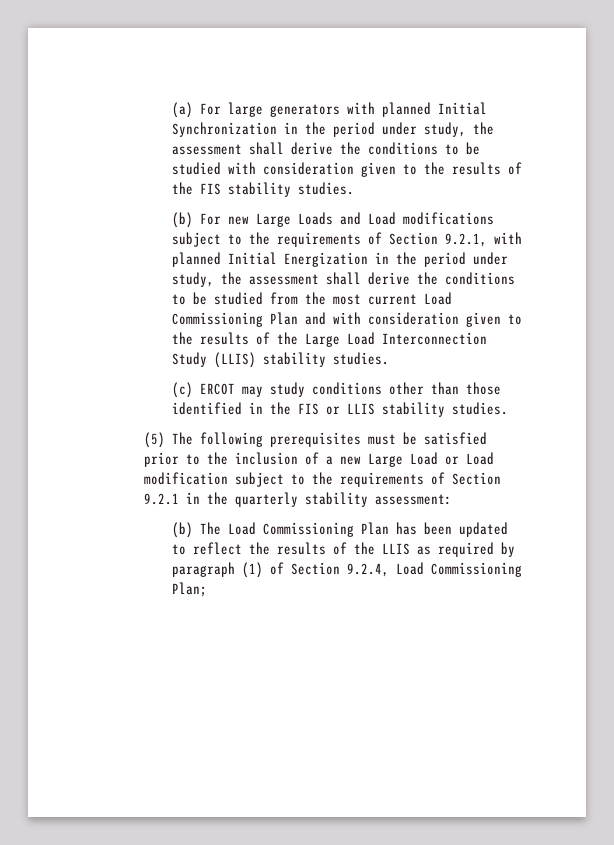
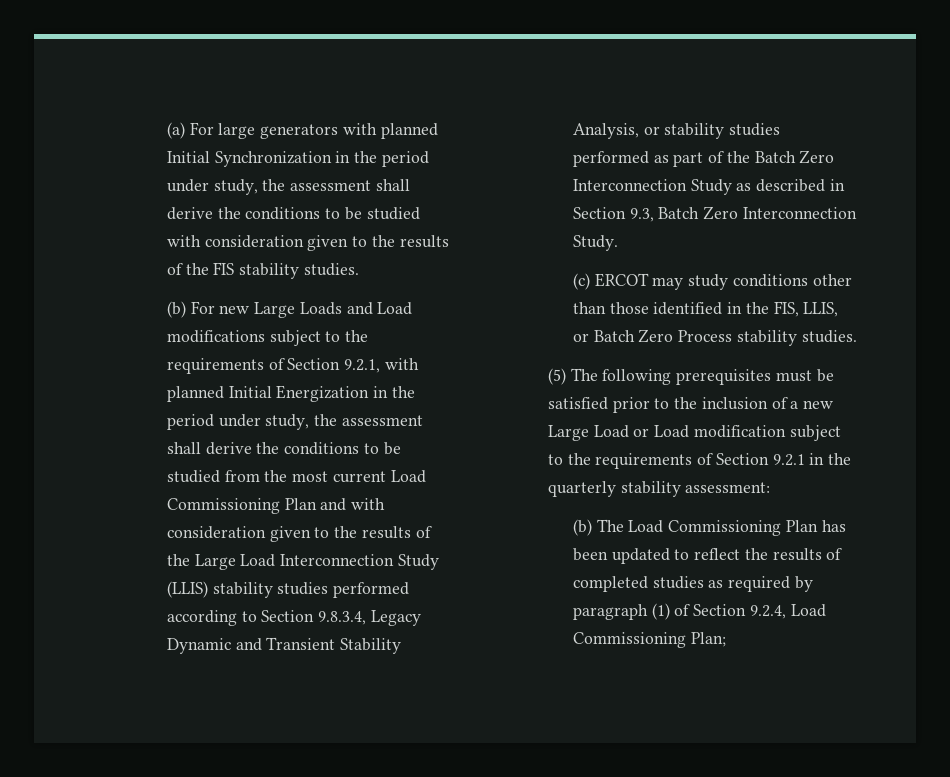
- (b) For new Large Loads and Load modifications subject to the requirements of Section 9.2.1, with planned Initial Energization in the period under study, the assessment shall derive the conditions to be studied from the most current Load Commissioning Plan and with consideration given to the results of the Large Load Interconnection Study (LLIS) stability studies.
+ (b) For new Large Loads and Load modifications subject to the requirements of Section 9.2.1, with planned Initial Energization in the period under study, the assessment shall derive the conditions to be studied from the most current Load Commissioning Plan and with consideration given to the results of the Large Load Interconnection Study (LLIS) stability studies performed according to Section 9.8.3.4, Legacy Dynamic and Transient Stability Analysis, or stability studies performed as part of the Batch Zero Interconnection Study as described in Section 9.3, Batch Zero Interconnection Study.
- (c) ERCOT may study conditions other than those identified in the FIS or LLIS stability studies.
+ (c) ERCOT may study conditions other than those identified in the FIS, LLIS, or Batch Zero Process stability studies.
- (b) The Load Commissioning Plan has been updated to reflect the results of the LLIS as required by paragraph (1) of Section 9.2.4, Load Commissioning Plan;
+ (b) The Load Commissioning Plan has been updated to reflect the results of completed studies as required by paragraph (1) of Section 9.2.4, Load Commissioning Plan;

